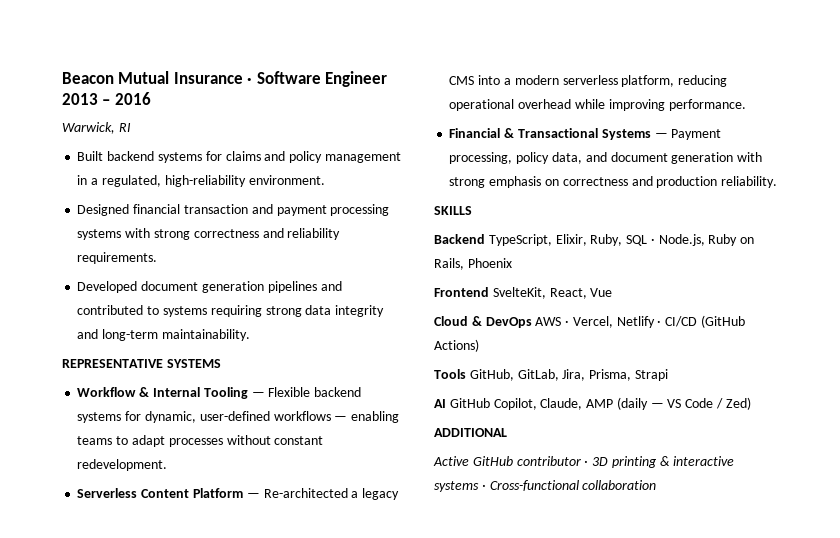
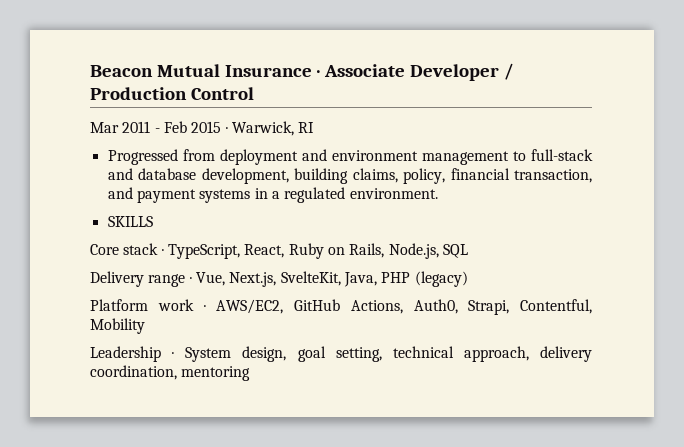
- Beacon Mutual Insurance · Software Engineer 2013 – 2016
- Warwick, RI
- Built backend systems for claims and policy management in a regulated, high-reliability environment.
- Designed financial transaction and payment processing systems with strong correctness and reliability requirements.
- Developed document generation pipelines and contributed to systems requiring strong data integrity and long-term maintainability.
- REPRESENTATIVE SYSTEMS
- Workflow & Internal Tooling — Flexible backend systems for dynamic, user-defined workflows — enabling teams to adapt processes without constant redevelopment.
- Serverless Content Platform — Re-architected a legacy CMS into a modern serverless platform, reducing operational overhead while improving performance.
- Financial & Transactional Systems — Payment processing, policy data, and document generation with strong emphasis on correctness and production reliability.
+ Beacon Mutual Insurance · Associate Developer / Production Control
+ Mar 2011 - Feb 2015 · Warwick, RI
+ Progressed from deployment and environment management to full-stack and database development, building claims, policy, financial transaction, and payment systems in a regulated environment.
  SKILLS
- Backend TypeScript, Elixir, Ruby, SQL · Node.js, Ruby on Rails, Phoenix
- Frontend SvelteKit, React, Vue
- Cloud & DevOps AWS · Vercel, Netlify · CI/CD (GitHub Actions)
- Tools GitHub, GitLab, Jira, Prisma, Strapi
- AI GitHub Copilot, Claude, AMP (daily — VS Code / Zed)
- ADDITIONAL
- Active GitHub contributor · 3D printing & interactive systems · Cross-functional collaboration
+ Core stack · TypeScript, React, Ruby on Rails, Node.js, SQL
+ Delivery range · Vue, Next.js, SvelteKit, Java, PHP (legacy)
+ Platform work · AWS/EC2, GitHub Actions, Auth0, Strapi, Contentful, Mobility
+ Leadership · System design, goal setting, technical approach, delivery coordination, mentoring

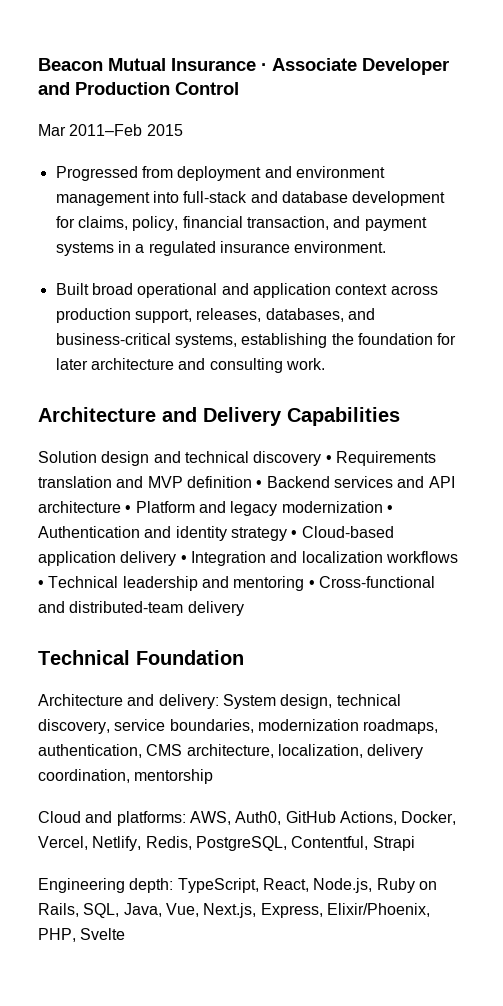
- Beacon Mutual Insurance · Associate Developer / Production Control
+ Beacon Mutual Insurance · Associate Developer and Production Control
- Mar 2011 - Feb 2015 · Warwick, RI
+ Mar 2011–Feb 2015
- Progressed from deployment and environment management to full-stack and database development, building claims, policy, financial transaction, and payment systems in a regulated environment.
+ Progressed from deployment and environment management into full-stack and database development for claims, policy, financial transaction, and payment systems in a regulated insurance environment.
- SKILLS
- Core stack · TypeScript, React, Ruby on Rails, Node.js, SQL
- Delivery range · Vue, Next.js, SvelteKit, Java, PHP (legacy)
- Platform work · AWS/EC2, GitHub Actions, Auth0, Strapi, Contentful, Mobility
- Leadership · System design, goal setting, technical approach, delivery coordination, mentoring
+ Built broad operational and application context across production support, releases, databases, and business-critical systems, establishing the foundation for later architecture and consulting work.
+ Architecture and Delivery Capabilities
+ Solution design and technical discovery • Requirements translation and MVP definition • Backend services and API architecture • Platform and legacy modernization • Authentication and identity strategy • Cloud-based application delivery • Integration and localization workflows • Technical leadership and mentoring • Cross-functional and distributed-team delivery
+ Technical Foundation
+ Architecture and delivery: System design, technical discovery, service boundaries, modernization roadmaps, authentication, CMS architecture, localization, delivery coordination, mentorship
+ Cloud and platforms: AWS, Auth0, GitHub Actions, Docker, Vercel, Netlify, Redis, PostgreSQL, Contentful, Strapi
+ Engineering depth: TypeScript, React, Node.js, Ruby on Rails, SQL, Java, Vue, Next.js, Express, Elixir/Phoenix, PHP, Svelte

